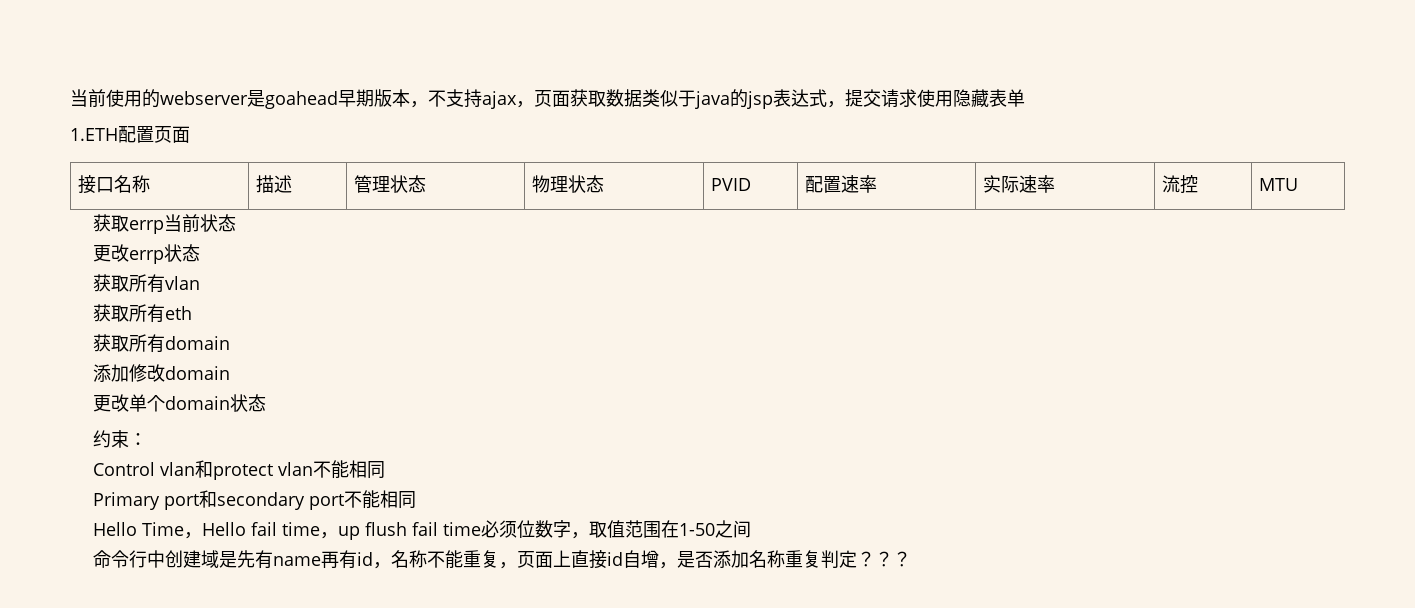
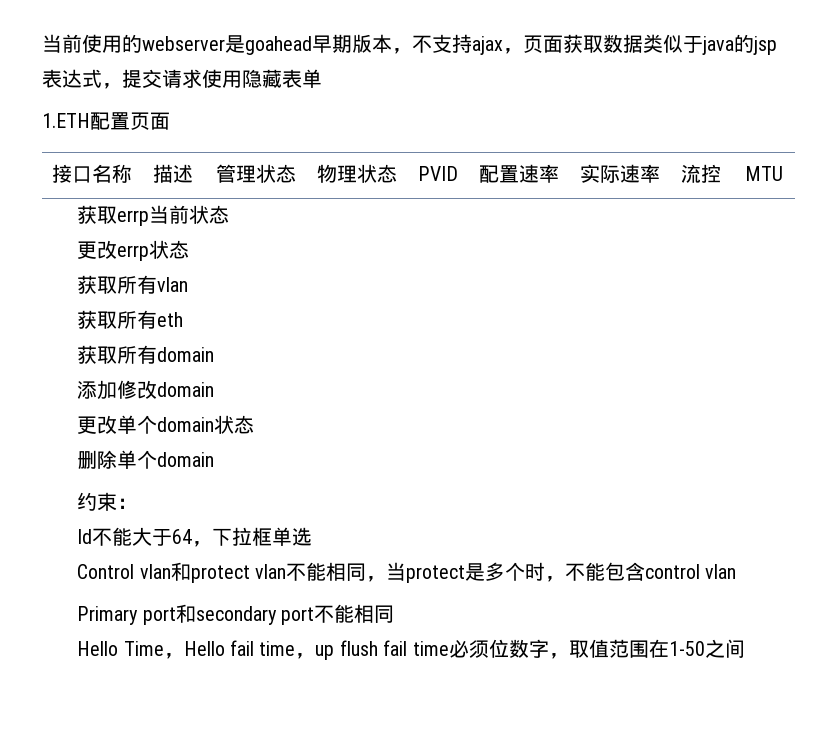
+ 删除单个domain
+ Id不能大于64，下拉框单选
- Control vlan和protect vlan不能相同
+ Control vlan和protect vlan不能相同，当protect是多个时，不能包含control vlan
- 命令行中创建域是先有name再有id，名称不能重复，页面上直接id自增，是否添加名称重复判定？？？

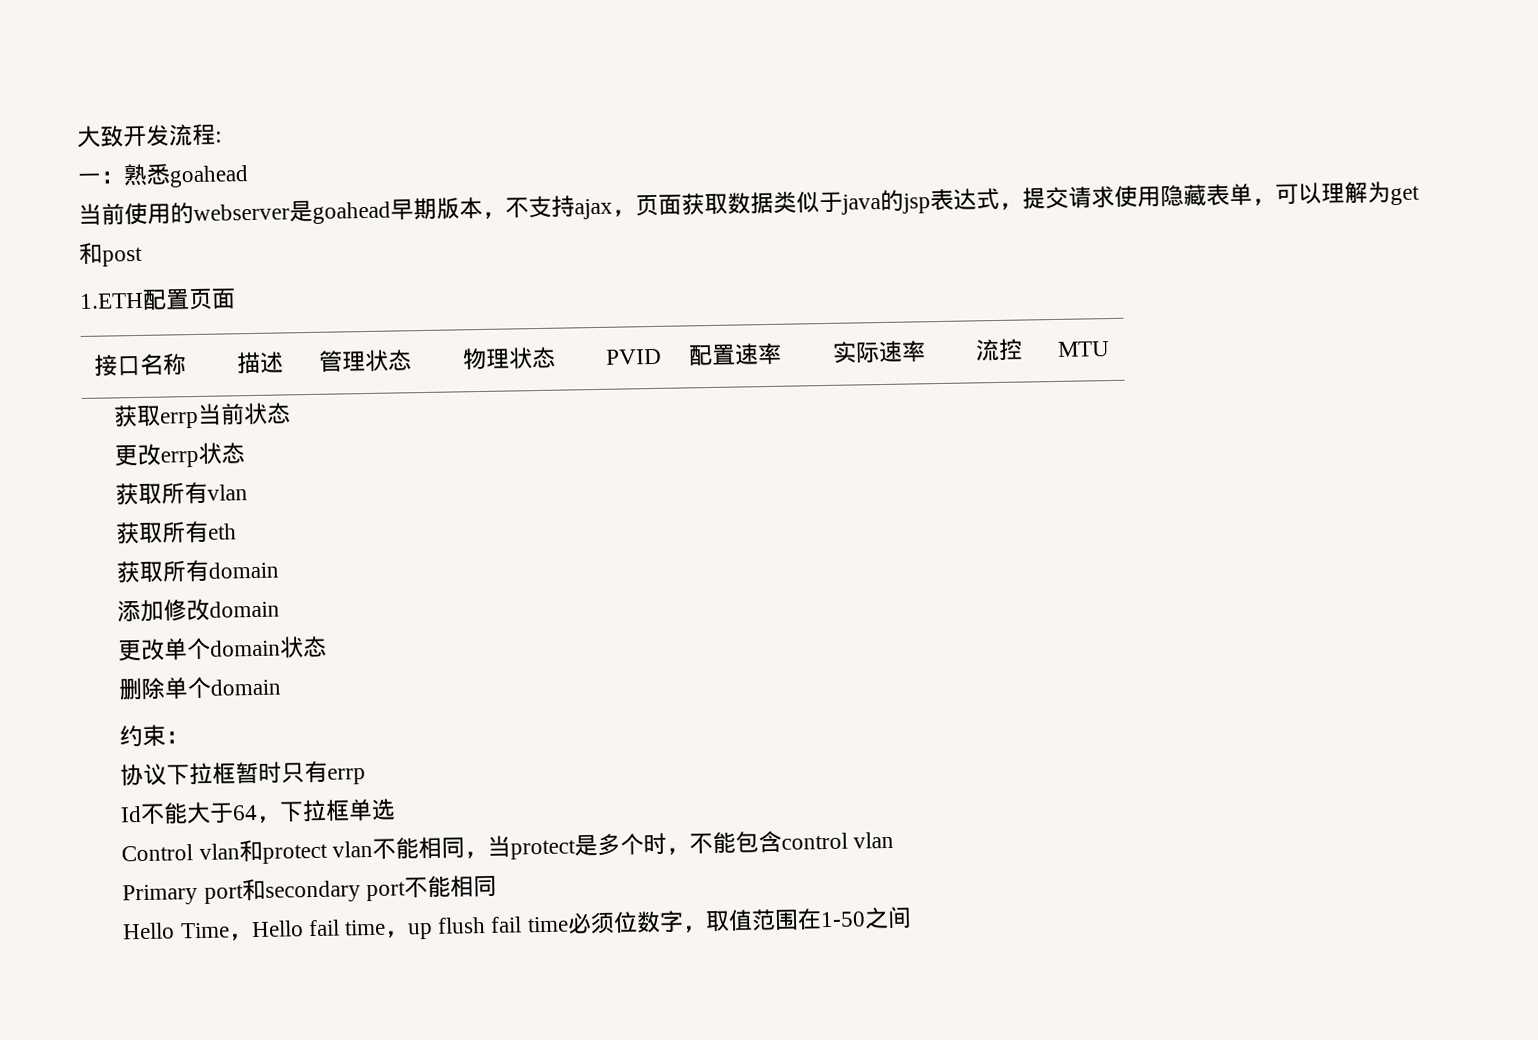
+ 大致开发流程:
+ 一：熟悉goahead
- 当前使用的webserver是goahead早期版本，不支持ajax，页面获取数据类似于java的jsp表达式，提交请求使用隐藏表单
+ 当前使用的webserver是goahead早期版本，不支持ajax，页面获取数据类似于java的jsp表达式，提交请求使用隐藏表单，可以理解为get和post
+ 协议下拉框暂时只有errp

